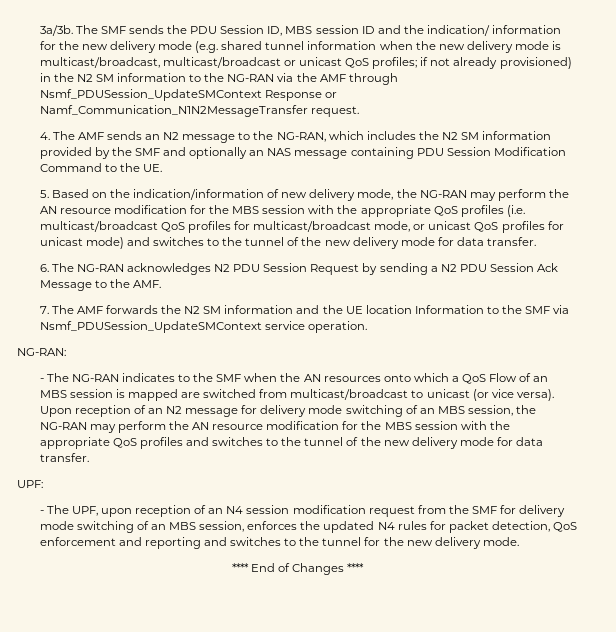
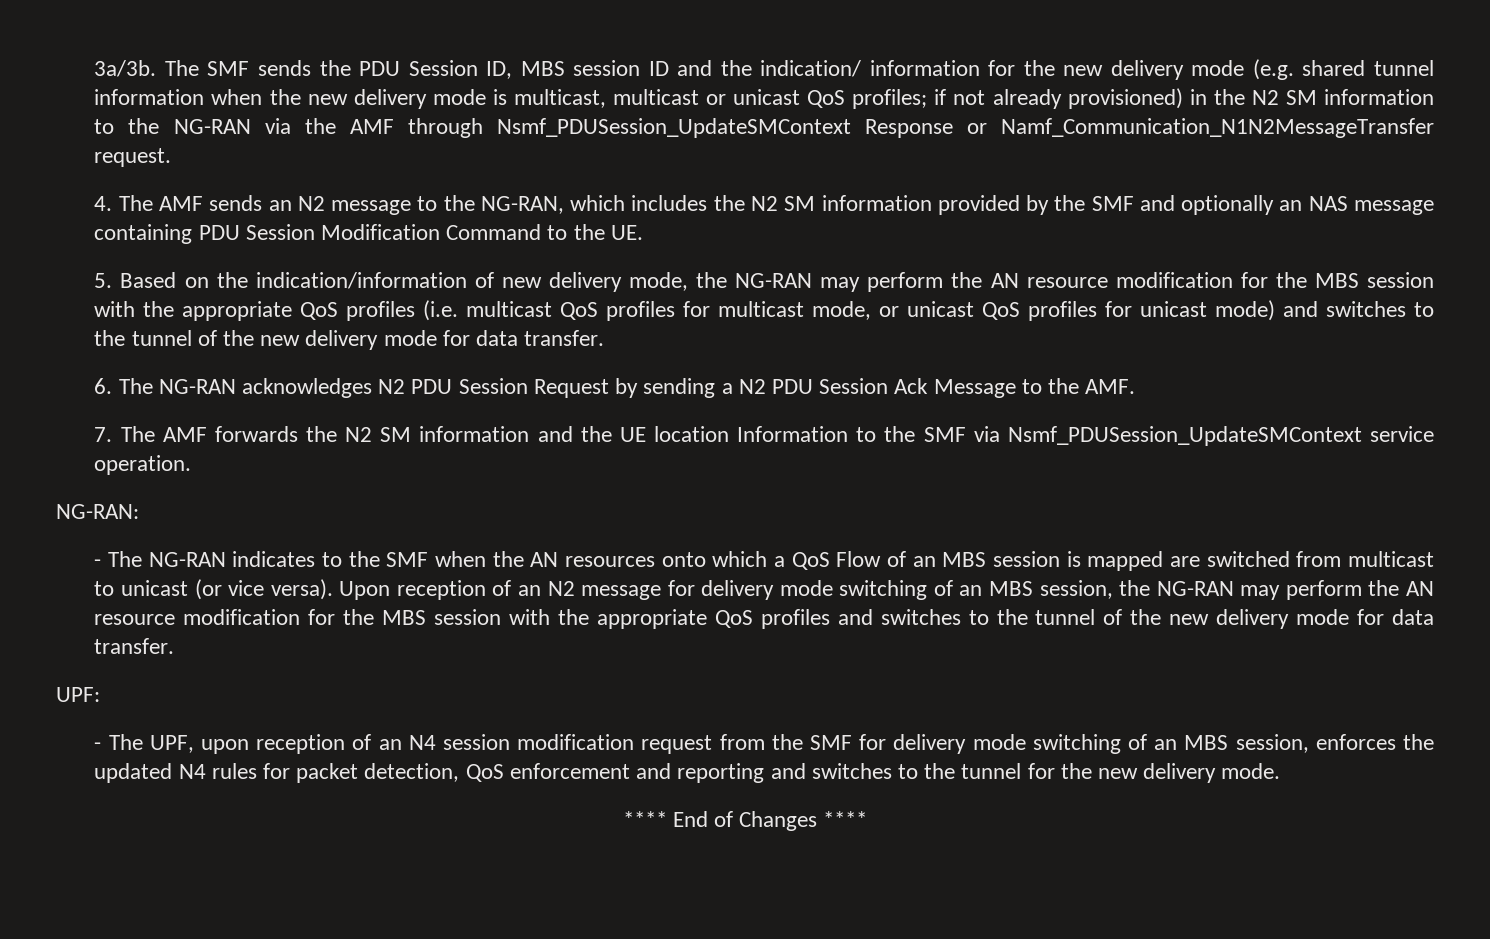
- The SMF sends the PDU Session ID, MBS session ID and the indication/ information for the new delivery mode (e.g. shared tunnel information when the new delivery mode is multicast/broadcast, multicast/broadcast or unicast QoS profiles; if not already provisioned) in the N2 SM information to the NG-RAN via the AMF through Nsmf_PDUSession_UpdateSMContext Response or Namf_Communication_N1N2MessageTransfer request.
+ The SMF sends the PDU Session ID, MBS session ID and the indication/ information for the new delivery mode (e.g. shared tunnel information when the new delivery mode is multicast, multicast or unicast QoS profiles; if not already provisioned) in the N2 SM information to the NG-RAN via the AMF through Nsmf_PDUSession_UpdateSMContext Response or Namf_Communication_N1N2MessageTransfer request.
- 5. Based on the indication/information of new delivery mode, the NG-RAN may perform the AN resource modification for the MBS session with the appropriate QoS profiles (i.e. multicast/broadcast QoS profiles for multicast/broadcast mode, or unicast QoS profiles for unicast mode) and switches to the tunnel of the new delivery mode for data transfer.
+ 5. Based on the indication/information of new delivery mode, the NG-RAN may perform the AN resource modification for the MBS session with the appropriate QoS profiles (i.e. multicast QoS profiles for multicast mode, or unicast QoS profiles for unicast mode) and switches to the tunnel of the new delivery mode for data transfer.
- - The NG-RAN indicates to the SMF when the AN resources onto which a QoS Flow of an MBS session is mapped are switched from multicast/broadcast to unicast (or vice versa).
+ - The NG-RAN indicates to the SMF when the AN resources onto which a QoS Flow of an MBS session is mapped are switched from multicast to unicast (or vice versa).

